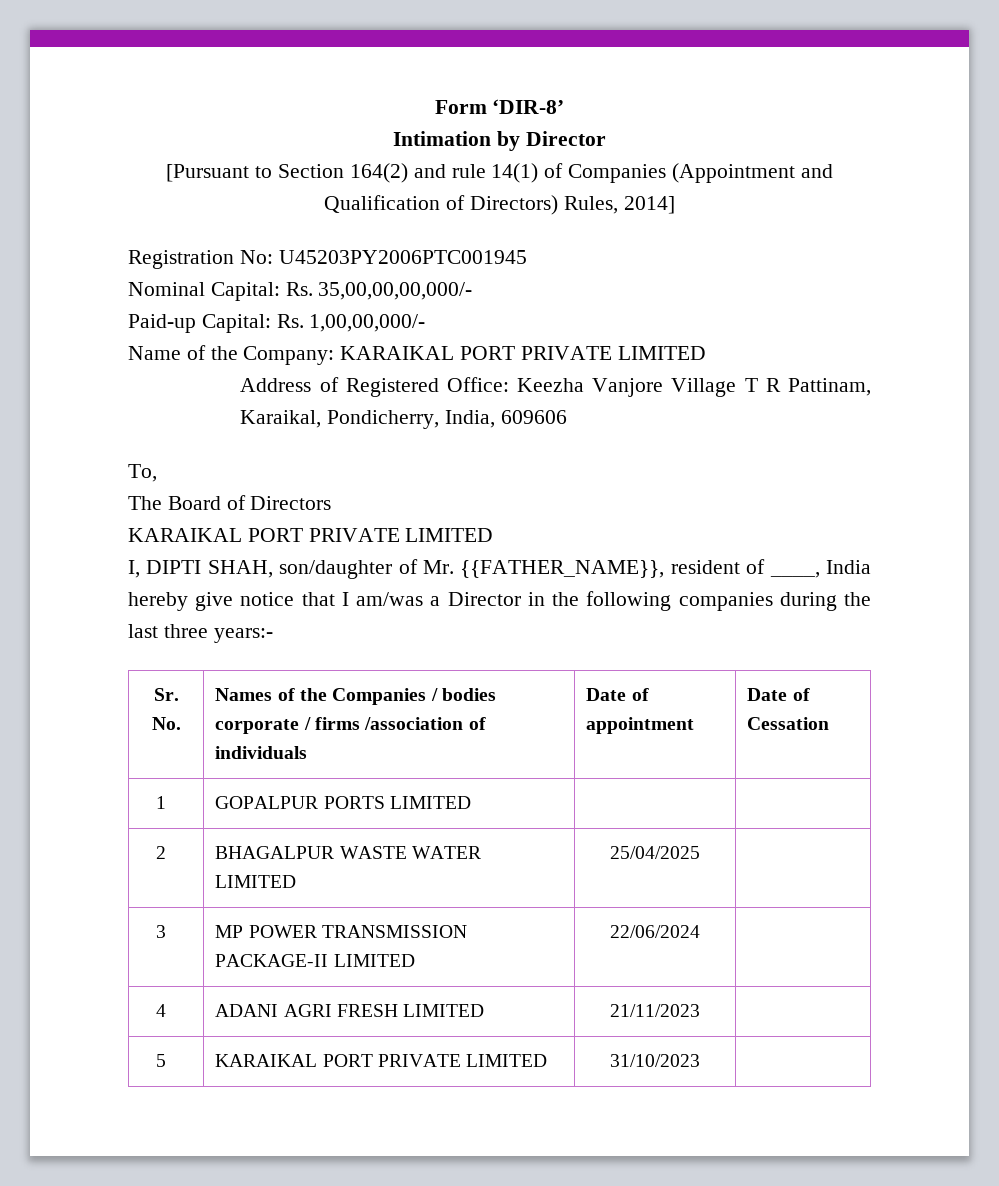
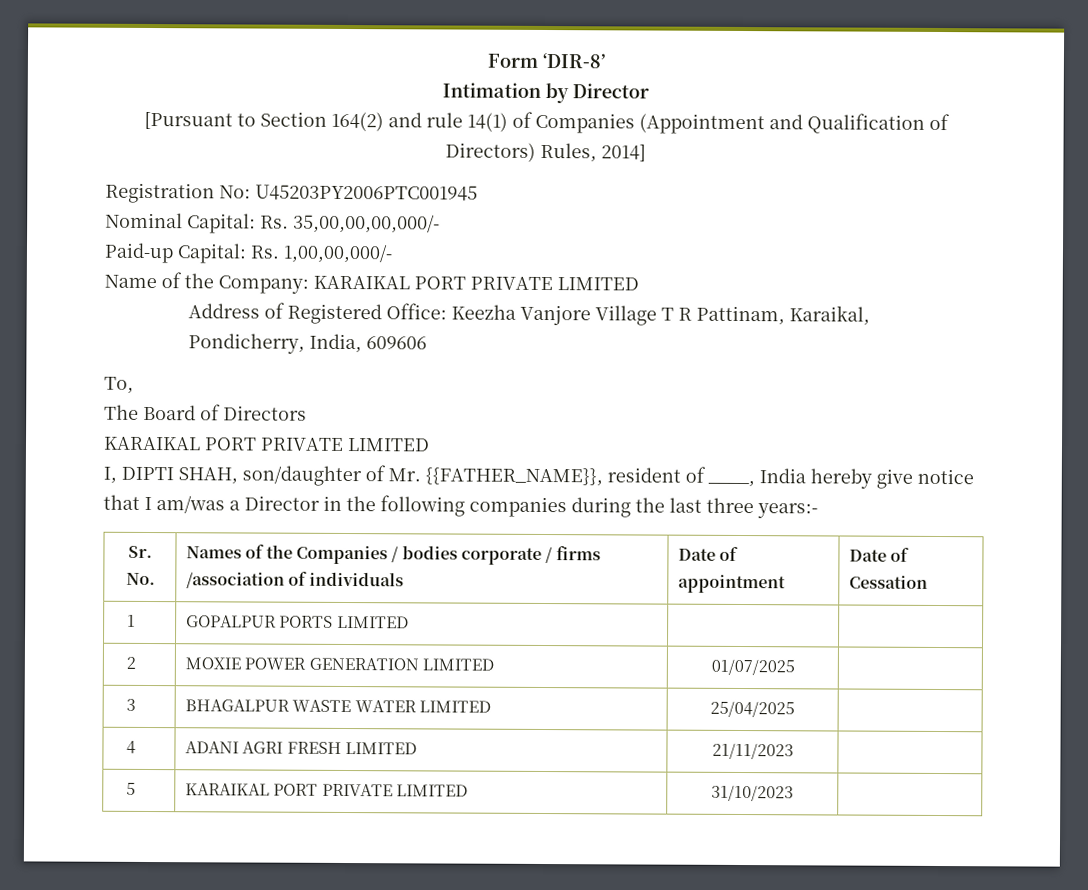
- 2 | BHAGALPUR WASTE WATER LIMITED | 25/04/2025 |
+ 2 | MOXIE POWER GENERATION LIMITED | 01/07/2025 |
+ 3 | BHAGALPUR WASTE WATER LIMITED | 25/04/2025 |
- 3 | MP POWER TRANSMISSION PACKAGE-II LIMITED | 22/06/2024 |

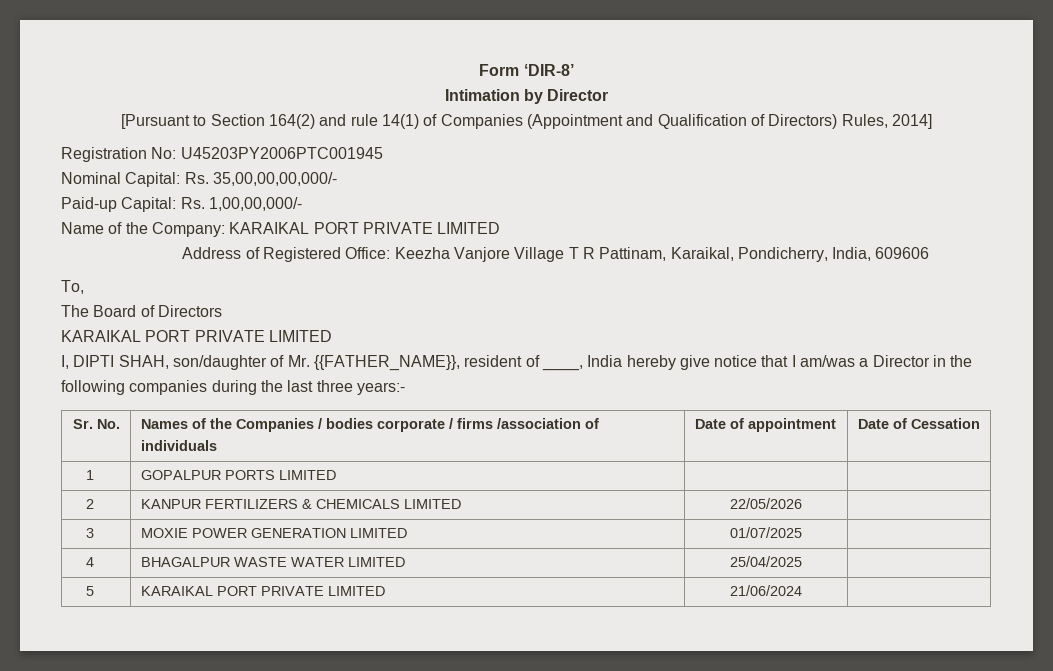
- 2 | MOXIE POWER GENERATION LIMITED | 01/07/2025 |
+ 2 | KANPUR FERTILIZERS & CHEMICALS LIMITED | 22/05/2026 |
+ 3 | MOXIE POWER GENERATION LIMITED | 01/07/2025 |
- 3 | BHAGALPUR WASTE WATER LIMITED | 25/04/2025 |
+ 4 | BHAGALPUR WASTE WATER LIMITED | 25/04/2025 |
- 4 | ADANI AGRI FRESH LIMITED | 21/11/2023 |
- 5 | KARAIKAL PORT PRIVATE LIMITED | 31/10/2023 |
+ 5 | KARAIKAL PORT PRIVATE LIMITED | 21/06/2024 |

